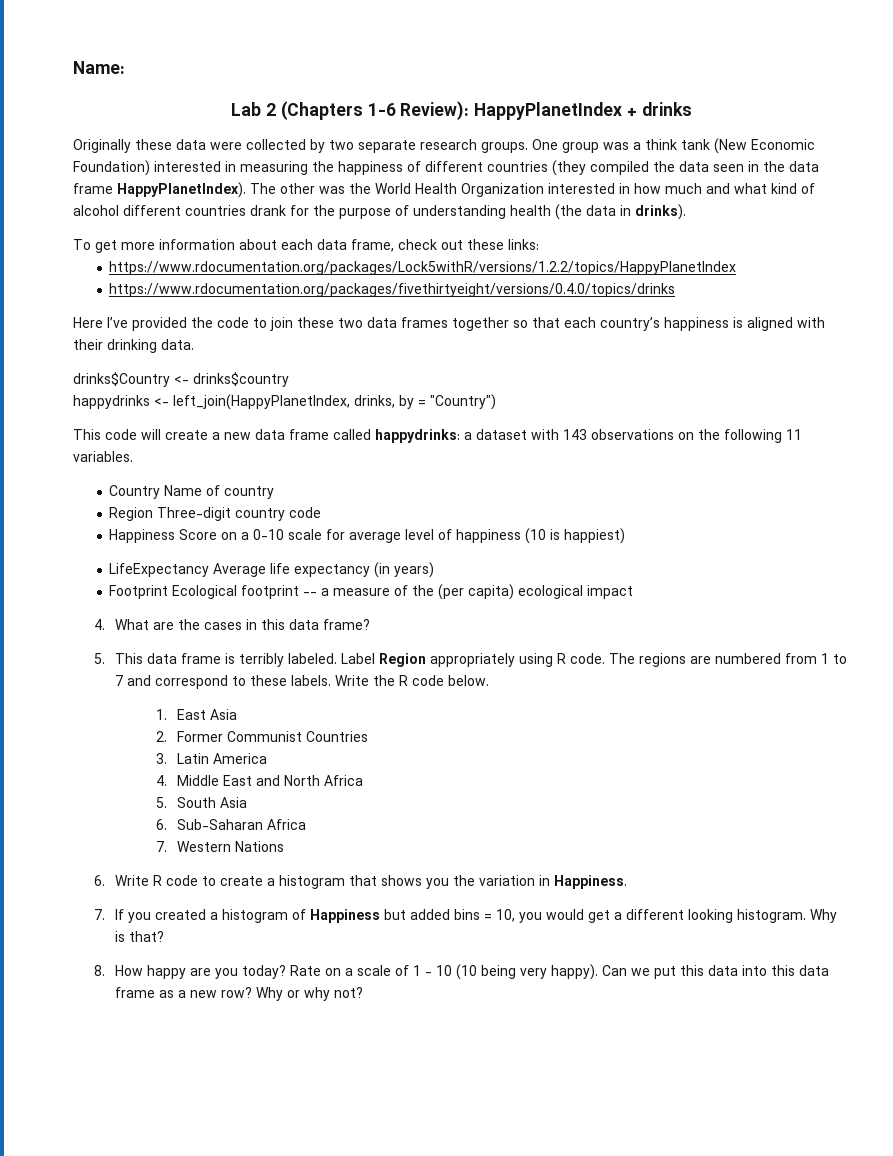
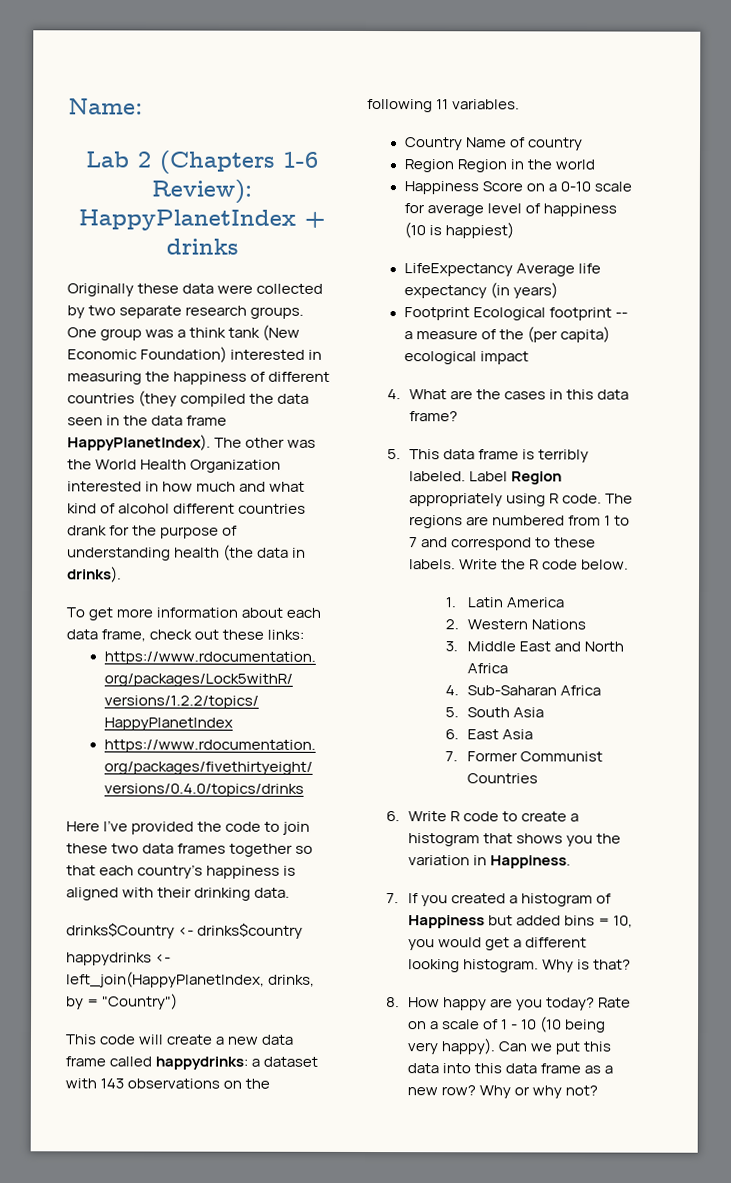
- Region Three-digit country code
+ Region Region in the world
- 1. East Asia
+ 1. Latin America
- 2. Former Communist Countries
- 3. Latin America
- 4. Middle East and North Africa
+ 2. Western Nations
+ 3. Middle East and North Africa
+ 4. Sub-Saharan Africa
- 6. Sub-Saharan Africa
- 7. Western Nations
+ 6. East Asia
+ 7. Former Communist Countries

